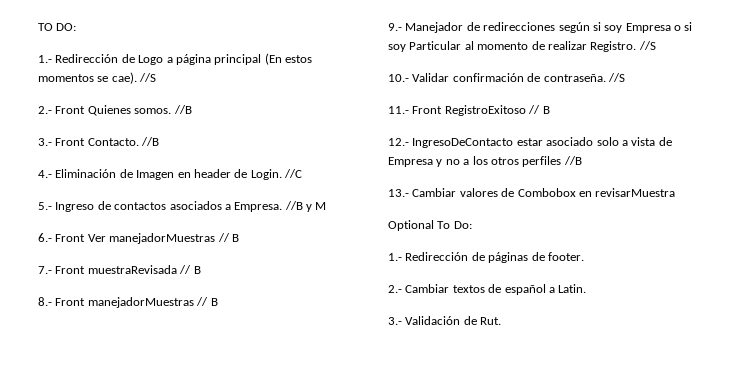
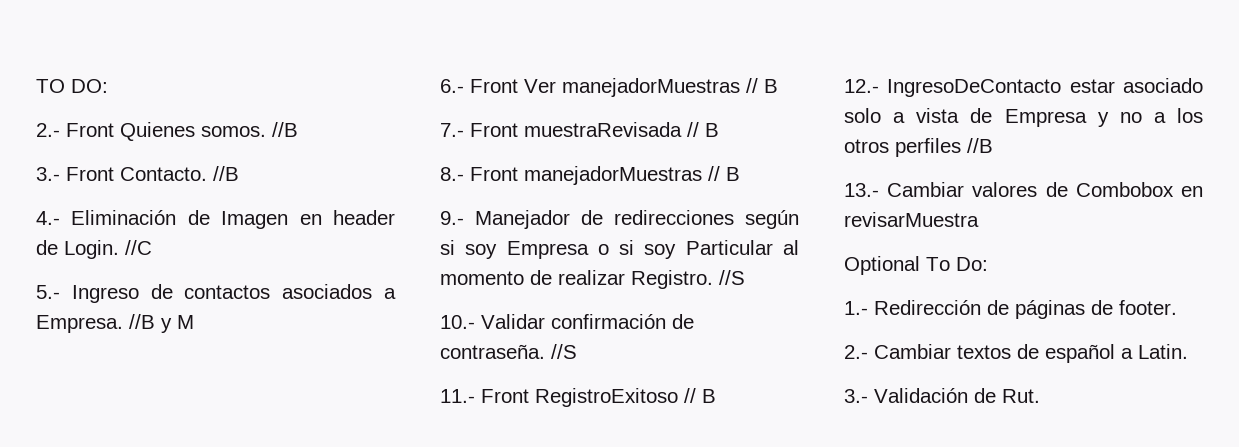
- 1.- Redirección de Logo a página principal (En estos momentos se cae). //S

